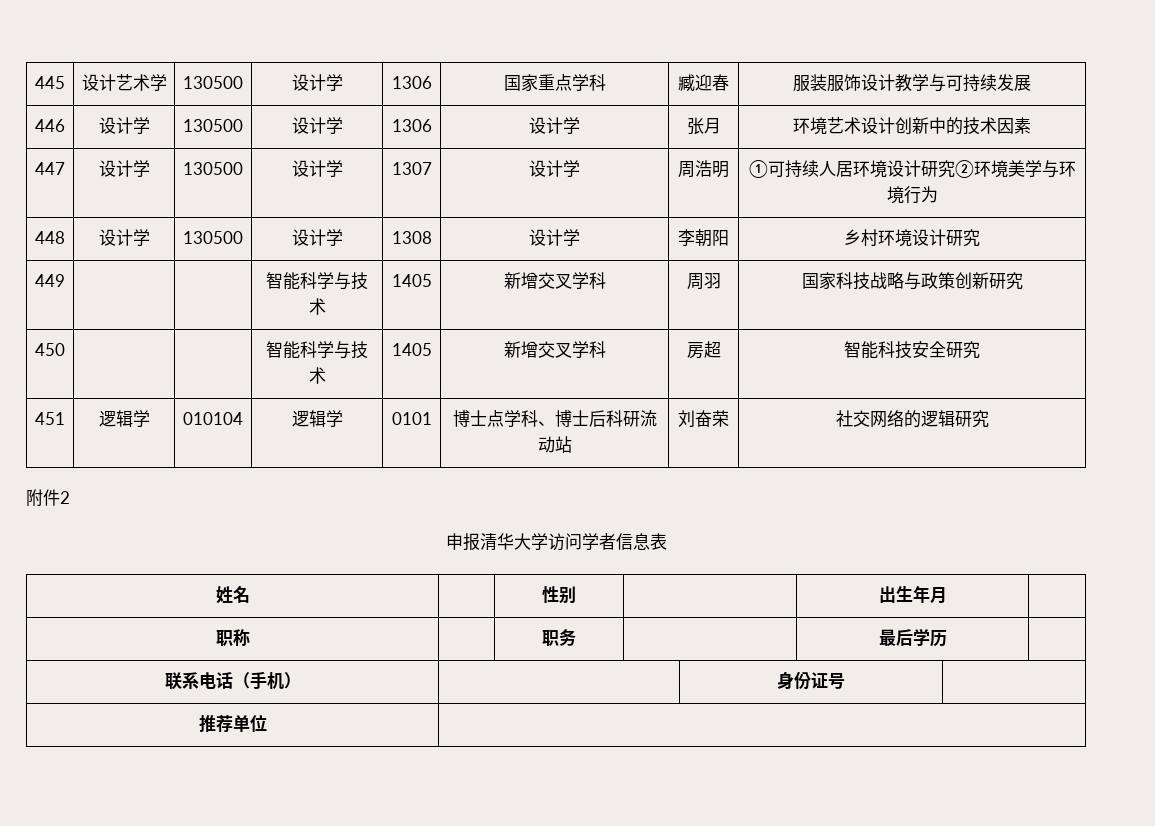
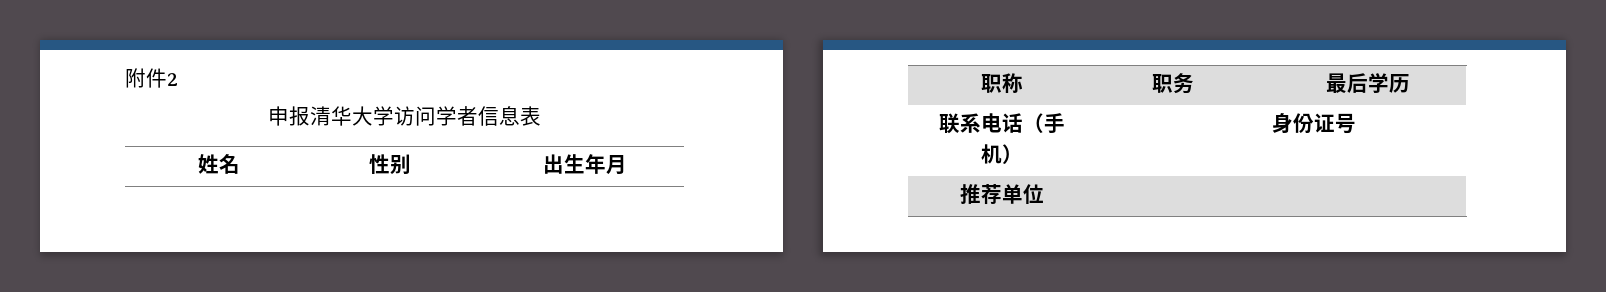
- 445 | 设计艺术学 | 130500 | 设计学 | 1306 | 国家重点学科 | 臧迎春 | 服装服饰设计教学与可持续发展
- 446 | 设计学 | 130500 | 设计学 | 1306 | 设计学 | 张月 | 环境艺术设计创新中的技术因素
- 447 | 设计学 | 130500 | 设计学 | 1307 | 设计学 | 周浩明 | ①可持续人居环境设计研究②环境美学与环境行为
- 448 | 设计学 | 130500 | 设计学 | 1308 | 设计学 | 李朝阳 | 乡村环境设计研究
- 449 | | | 智能科学与技术 | 1405 | 新增交叉学科 | 周羽 | 国家科技战略与政策创新研究
- 450 | | | 智能科学与技术 | 1405 | 新增交叉学科 | 房超 | 智能科技安全研究
- 451 | 逻辑学 | 010104 | 逻辑学 | 0101 | 博士点学科、博士后科研流动站 | 刘奋荣 | 社交网络的逻辑研究

